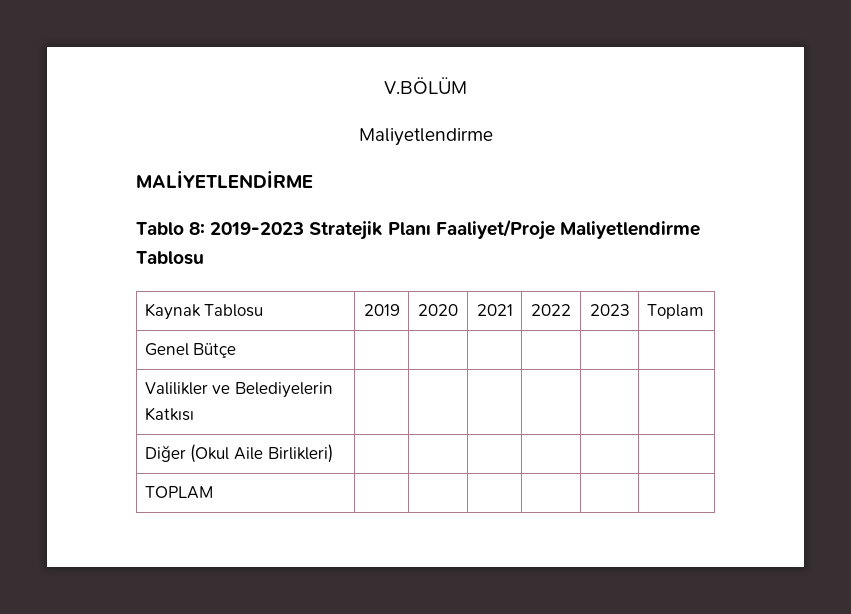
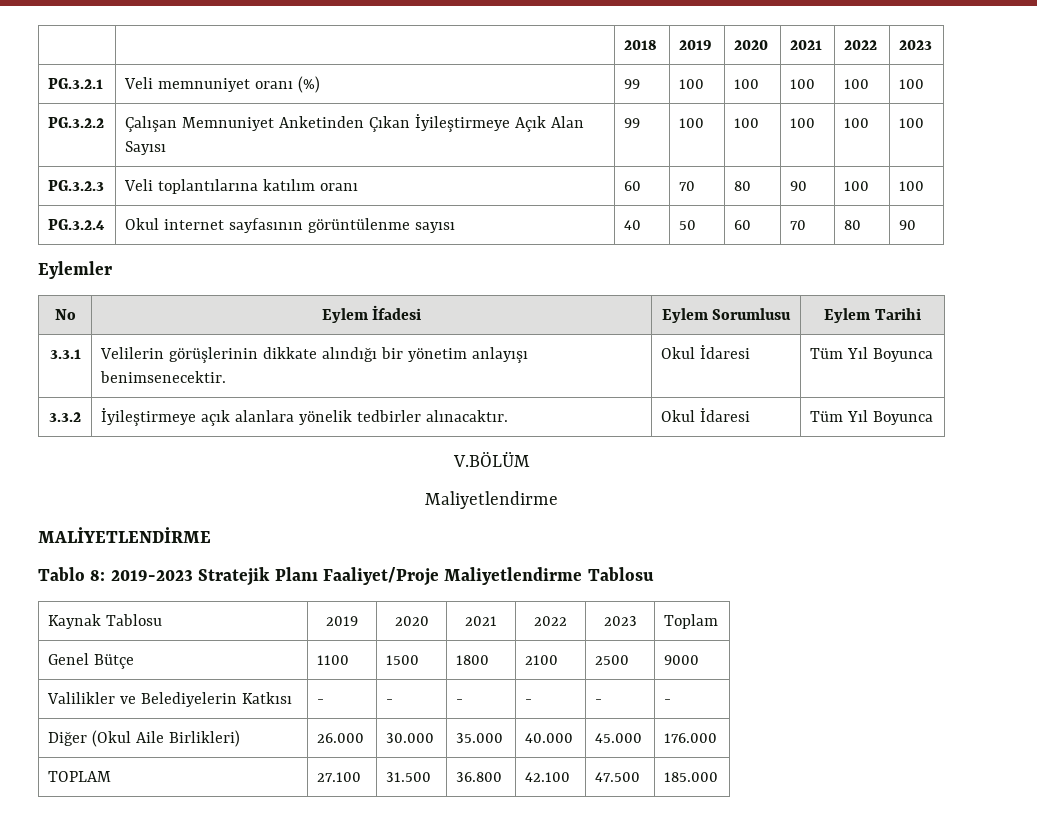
+ | | 2018 | 2019 | 2020 | 2021 | 2022 | 2023
+ PG.3.2.1 | Veli memnuniyet oranı (%) | 99 | 100 | 100 | 100 | 100 | 100
+ PG.3.2.2 | Çalışan Memnuniyet Anketinden Çıkan İyileştirmeye Açık Alan Sayısı | 99 | 100 | 100 | 100 | 100 | 100
+ PG.3.2.3 | Veli toplantılarına katılım oranı | 60 | 70 | 80 | 90 | 100 | 100
+ PG.3.2.4 | Okul internet sayfasının görüntülenme sayısı | 40 | 50 | 60 | 70 | 80 | 90
+ Eylemler
+ No | Eylem İfadesi | Eylem Sorumlusu | Eylem Tarihi
+ 3.3.1 | Velilerin görüşlerinin dikkate alındığı bir yönetim anlayışı benimsenecektir. | Okul İdaresi | Tüm Yıl Boyunca
+ 3.3.2 | İyileştirmeye açık alanlara yönelik tedbirler alınacaktır. | Okul İdaresi | Tüm Yıl Boyunca
- Genel Bütçe | | | | | |
- Valilikler ve Belediyelerin Katkısı | | | | | |
- Diğer (Okul Aile Birlikleri) | | | | | |
- TOPLAM | | | | | |
+ Genel Bütçe | 1100 | 1500 | 1800 | 2100 | 2500 | 9000
+ Valilikler ve Belediyelerin Katkısı | - | - | - | - | - | -
+ Diğer (Okul Aile Birlikleri) | 26.000 | 30.000 | 35.000 | 40.000 | 45.000 | 176.000
+ TOPLAM | 27.100 | 31.500 | 36.800 | 42.100 | 47.500 | 185.000

